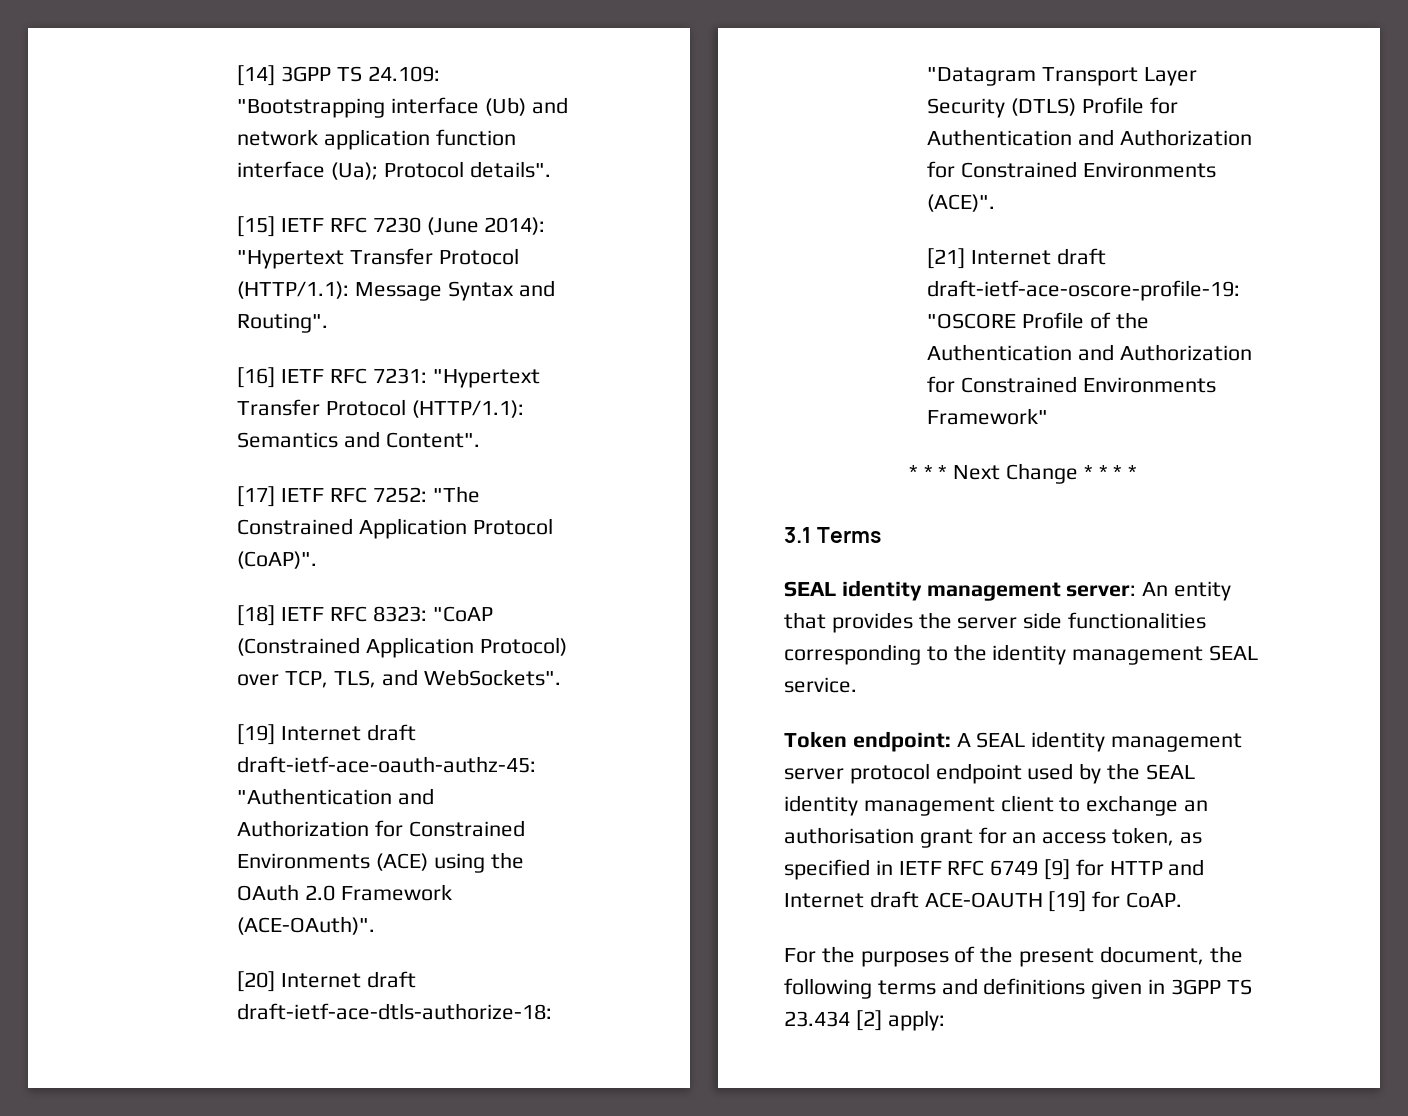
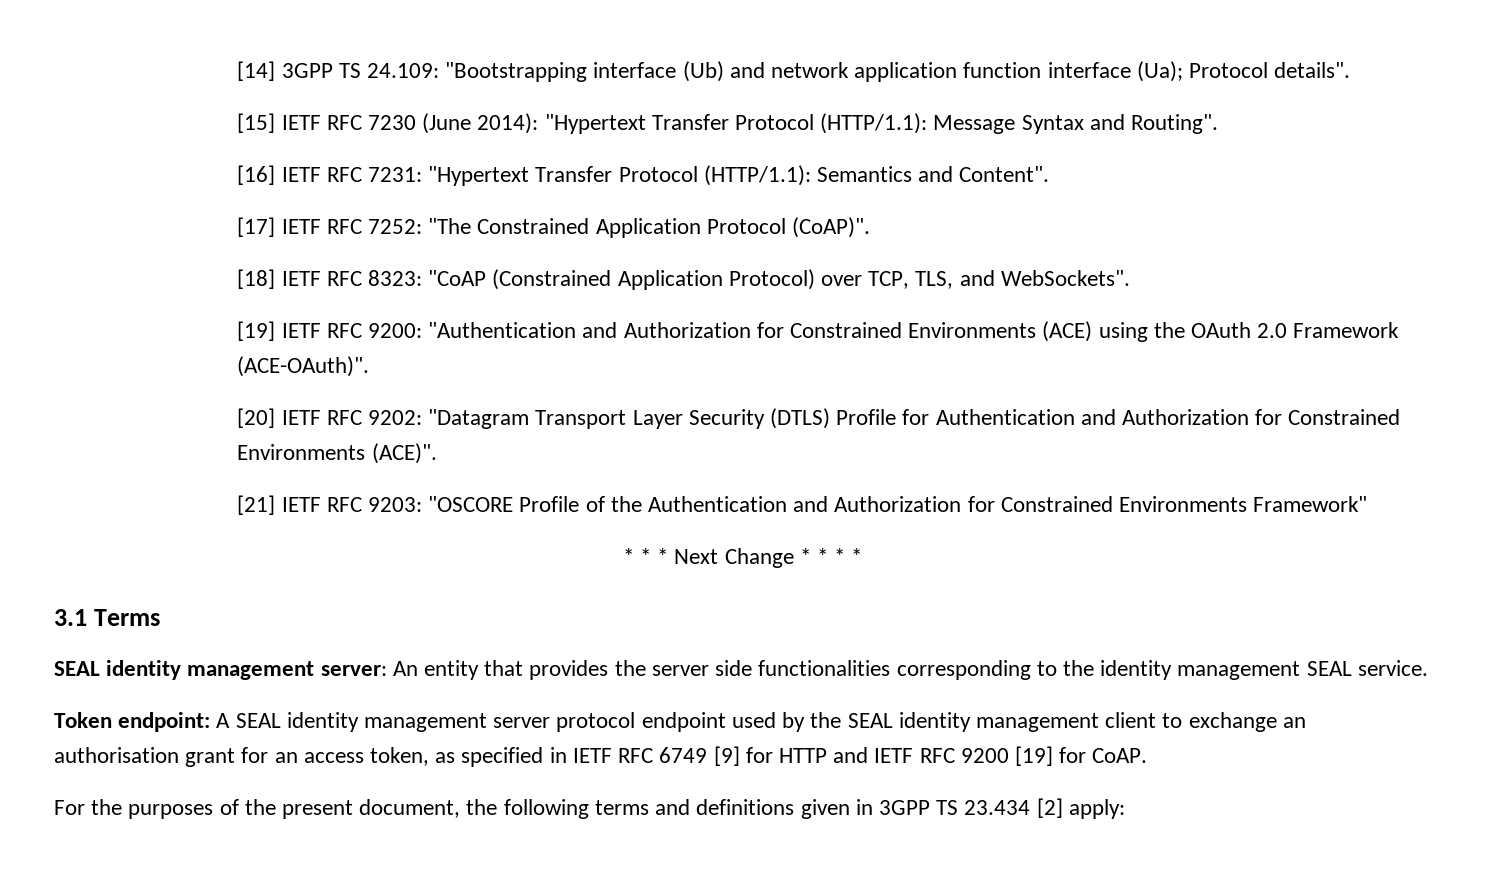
- [19] Internet draft draft-ietf-ace-oauth-authz-45: "Authentication and Authorization for Constrained Environments (ACE) using the OAuth 2.0 Framework (ACE-OAuth)".
+ [19] IETF RFC 9200: "Authentication and Authorization for Constrained Environments (ACE) using the OAuth 2.0 Framework (ACE-OAuth)".
- [20] Internet draft draft-ietf-ace-dtls-authorize-18: "Datagram Transport Layer Security (DTLS) Profile for Authentication and Authorization for Constrained Environments (ACE)".
+ [20] IETF RFC 9202: "Datagram Transport Layer Security (DTLS) Profile for Authentication and Authorization for Constrained Environments (ACE)".
- [21] Internet draft draft-ietf-ace-oscore-profile-19: "OSCORE Profile of the Authentication and Authorization for Constrained Environments Framework"
+ [21] IETF RFC 9203: "OSCORE Profile of the Authentication and Authorization for Constrained Environments Framework"
- Token endpoint: A SEAL identity management server protocol endpoint used by the SEAL identity management client to exchange an authorisation grant for an access token, as specified in IETF RFC 6749 [9] for HTTP and Internet draft ACE-OAUTH [19] for CoAP.
+ Token endpoint: A SEAL identity management server protocol endpoint used by the SEAL identity management client to exchange an authorisation grant for an access token, as specified in IETF RFC 6749 [9] for HTTP and IETF RFC 9200 [19] for CoAP.

